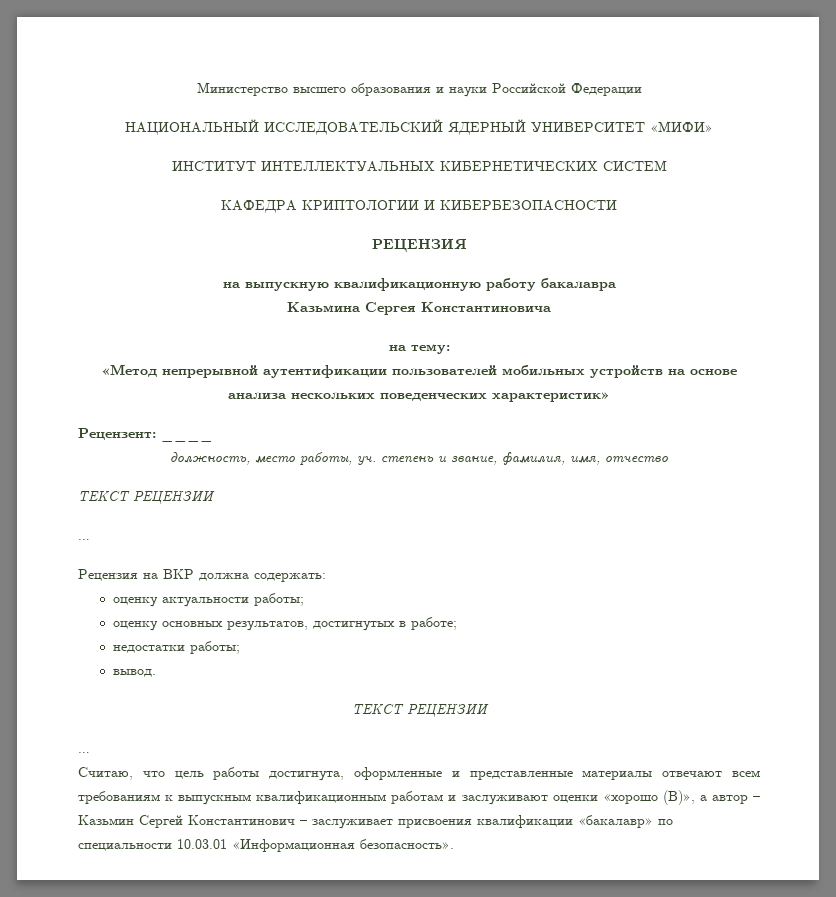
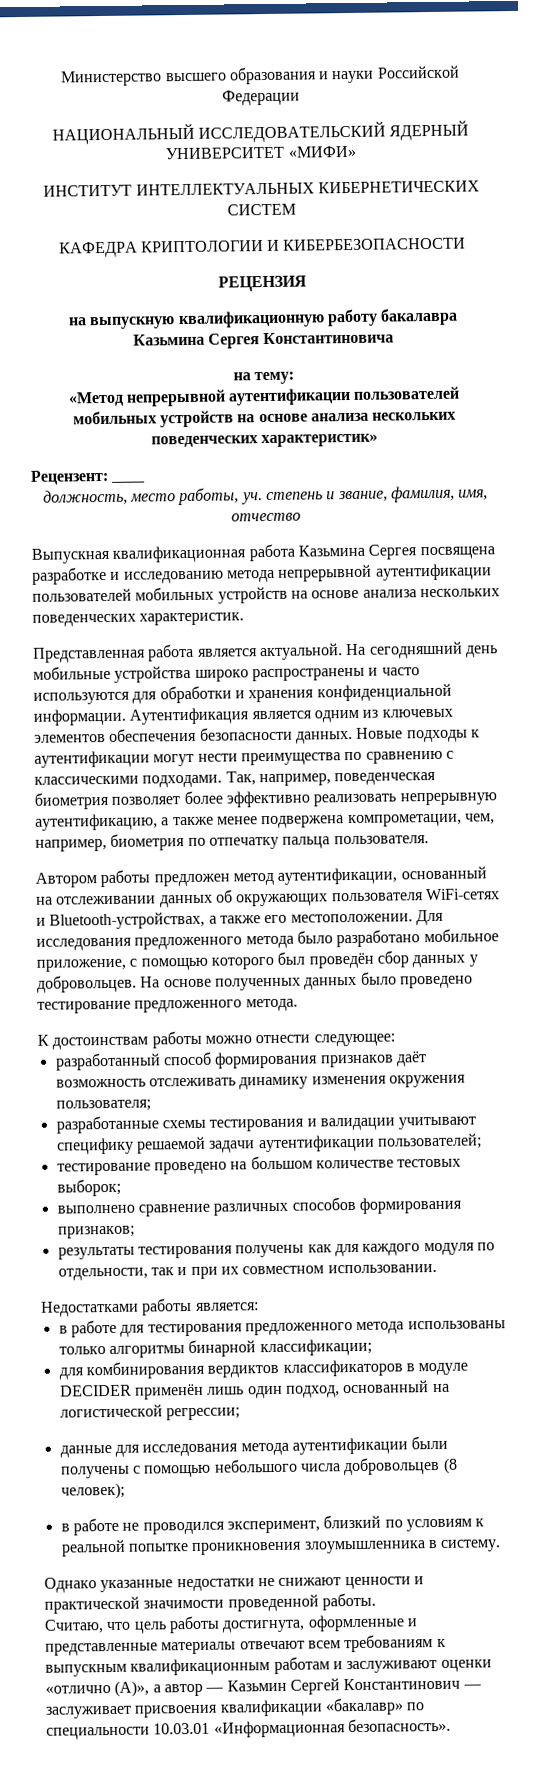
  должность, место работы, уч. степень и звание, фамилия, имя, отчество
- ТЕКСТ РЕЦЕНЗИИ
- …
- Рецензия на ВКР должна содержать:
- оценку актуальности работы;
- оценку основных результатов, достигнутых в работе;
- недостатки работы;
- вывод.
- ТЕКСТ РЕЦЕНЗИИ
- …
+ Выпускная квалификационная работа Казьмина Сергея посвящена разработке и исследованию метода непрерывной аутентификации пользователей мобильных устройств на основе анализа нескольких поведенческих характеристик.
+ Представленная работа является актуальной. На сегодняшний день мобильные устройства широко распространены и часто используются для обработки и хранения конфиденциальной информации. Аутентификация является одним из ключевых элементов обеспечения безопасности данных. Новые подходы к аутентификации могут нести преимущества по сравнению с классическими подходами. Так, например, поведенческая биометрия позволяет более эффективно реализовать непрерывную аутентификацию, а также менее подвержена компрометации, чем, например, биометрия по отпечатку пальца пользователя.
+ Автором работы предложен метод аутентификации, основанный на отслеживании данных об окружающих пользователя WiFi-сетях и Bluetooth-устройствах, а также его местоположении. Для исследования предложенного метода было разработано мобильное приложение, с помощью которого был проведён сбор данных у добровольцев. На основе полученных данных было проведено тестирование предложенного метода.
+ К достоинствам работы можно отнести следующее:
+ разработанный способ формирования признаков даёт возможность отслеживать динамику изменения окружения пользователя;
+ разработанные схемы тестирования и валидации учитывают специфику решаемой задачи аутентификации пользователей;
+ тестирование проведено на большом количестве тестовых выборок;
+ выполнено сравнение различных способов формирования признаков;
+ результаты тестирования получены как для каждого модуля по отдельности, так и при их совместном использовании.
+ Недостатками работы является:
+ в работе для тестирования предложенного метода использованы только алгоритмы бинарной классификации;
+ для комбинирования вердиктов классификаторов в модуле DECIDER применён лишь один подход, основанный на логистической регрессии;
+ данные для исследования метода аутентификации были получены с помощью небольшого числа добровольцев (8 человек);
+ в работе не проводился эксперимент, близкий по условиям к реальной попытке проникновения злоумышленника в систему.
+ Однако указанные недостатки не снижают ценности и практической значимости проведенной работы.
- Считаю, что цель работы достигнута, оформленные и представленные материалы отвечают всем требованиям к выпускным квалификационным работам и заслуживают оценки «хорошо (В)», а автор – Казьмин Сергей Константинович – заслуживает присвоения квалификации «бакалавр» по специальности 10.03.01 «Информационная безопасность».
+ Считаю, что цель работы достигнута, оформленные и представленные материалы отвечают всем требованиям к выпускным квалификационным работам и заслуживают оценки «отлично (А)», а автор — Казьмин Сергей Константинович — заслуживает присвоения квалификации «бакалавр» по специальности 10.03.01 «Информационная безопасность».

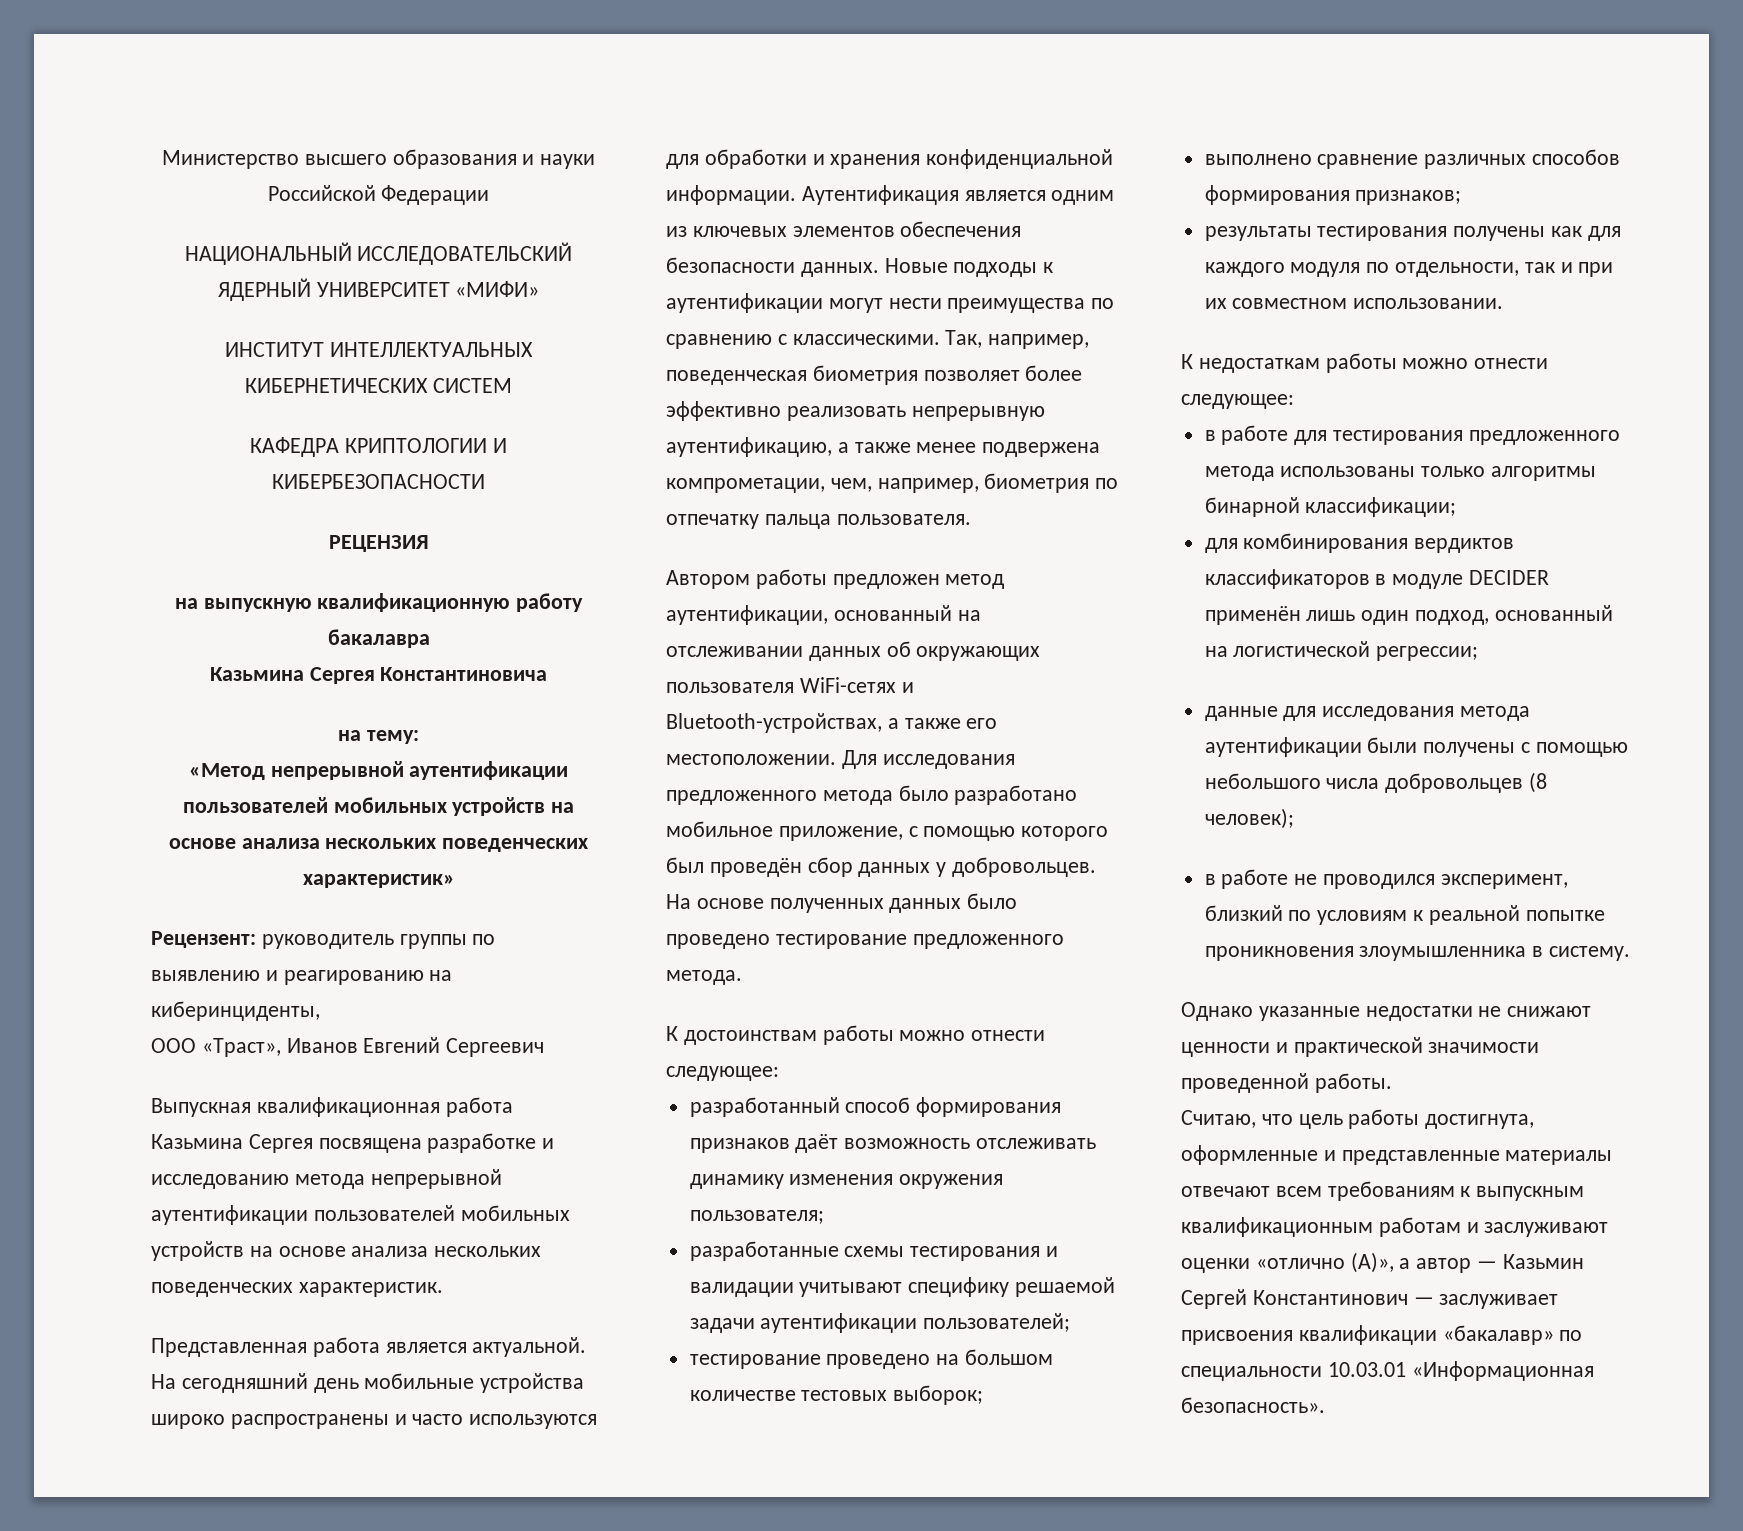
- Рецензент: ____
- должность, место работы, уч. степень и звание, фамилия, имя, отчество
+ Рецензент: руководитель группы по выявлению и реагированию на киберинциденты,
+ ООО «Траст», Иванов Евгений Сергеевич
- Новые подходы к аутентификации могут нести преимущества по сравнению с классическими подходами.
+ Новые подходы к аутентификации могут нести преимущества по сравнению с классическими.
- Недостатками работы является:
+ К недостаткам работы можно отнести следующее:

